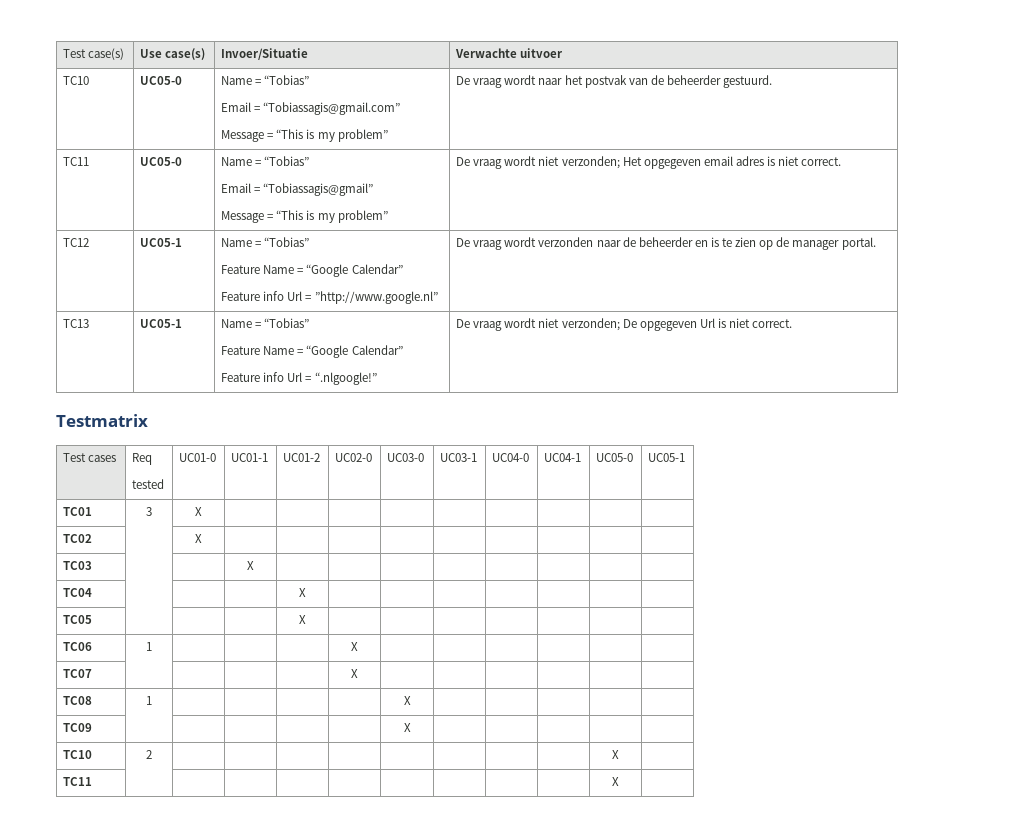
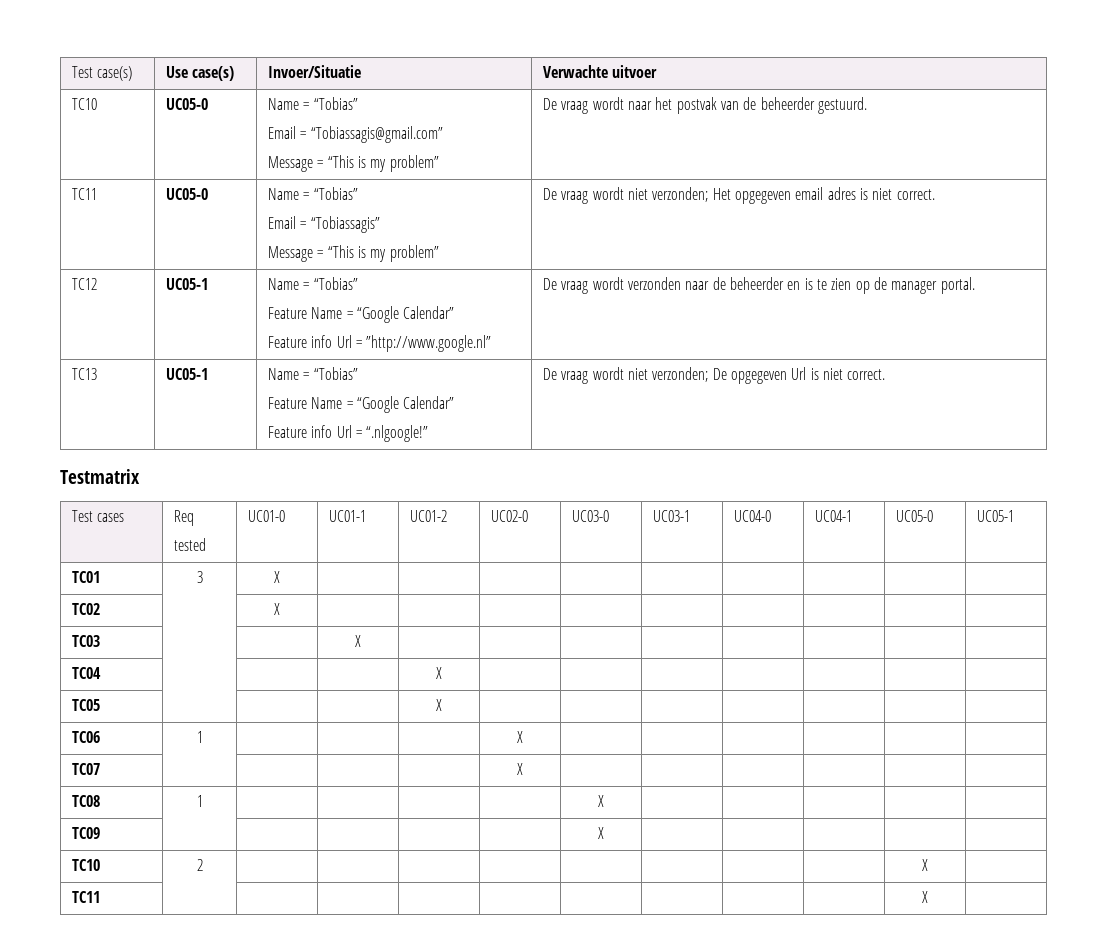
  TC11 | UC05-0 | Name = “Tobias”
- Email = “Tobiassagis@gmail”
+ Email = “Tobiassagis”

